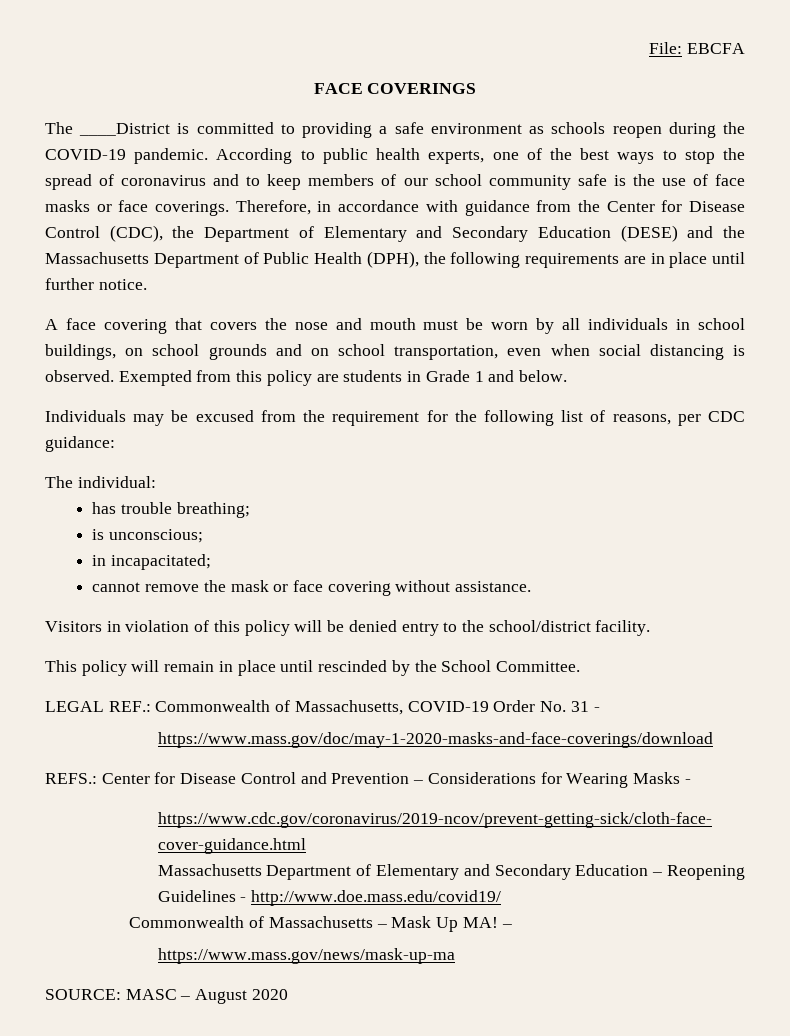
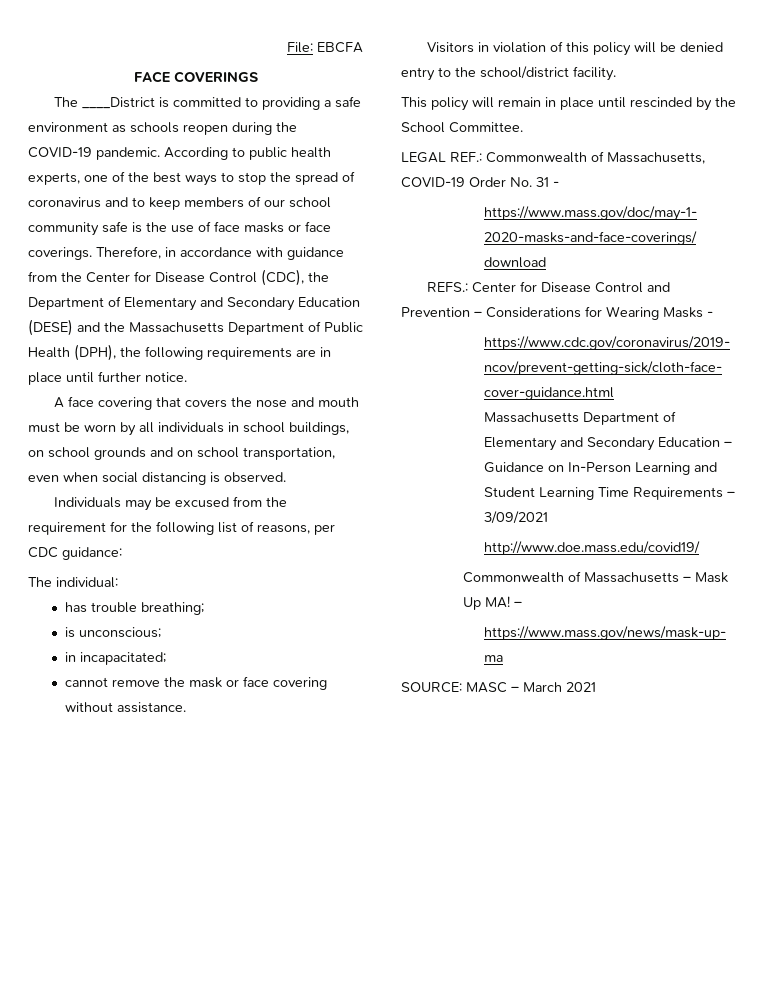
- Exempted from this policy are students in Grade 1 and below.
- Massachusetts Department of Elementary and Secondary Education – Reopening Guidelines - http://www.doe.mass.edu/covid19/
+ Massachusetts Department of Elementary and Secondary Education – Guidance on In-Person Learning and Student Learning Time Requirements – 3/09/2021
+ http://www.doe.mass.edu/covid19/
- SOURCE: MASC – August 2020
+ SOURCE: MASC – March 2021

